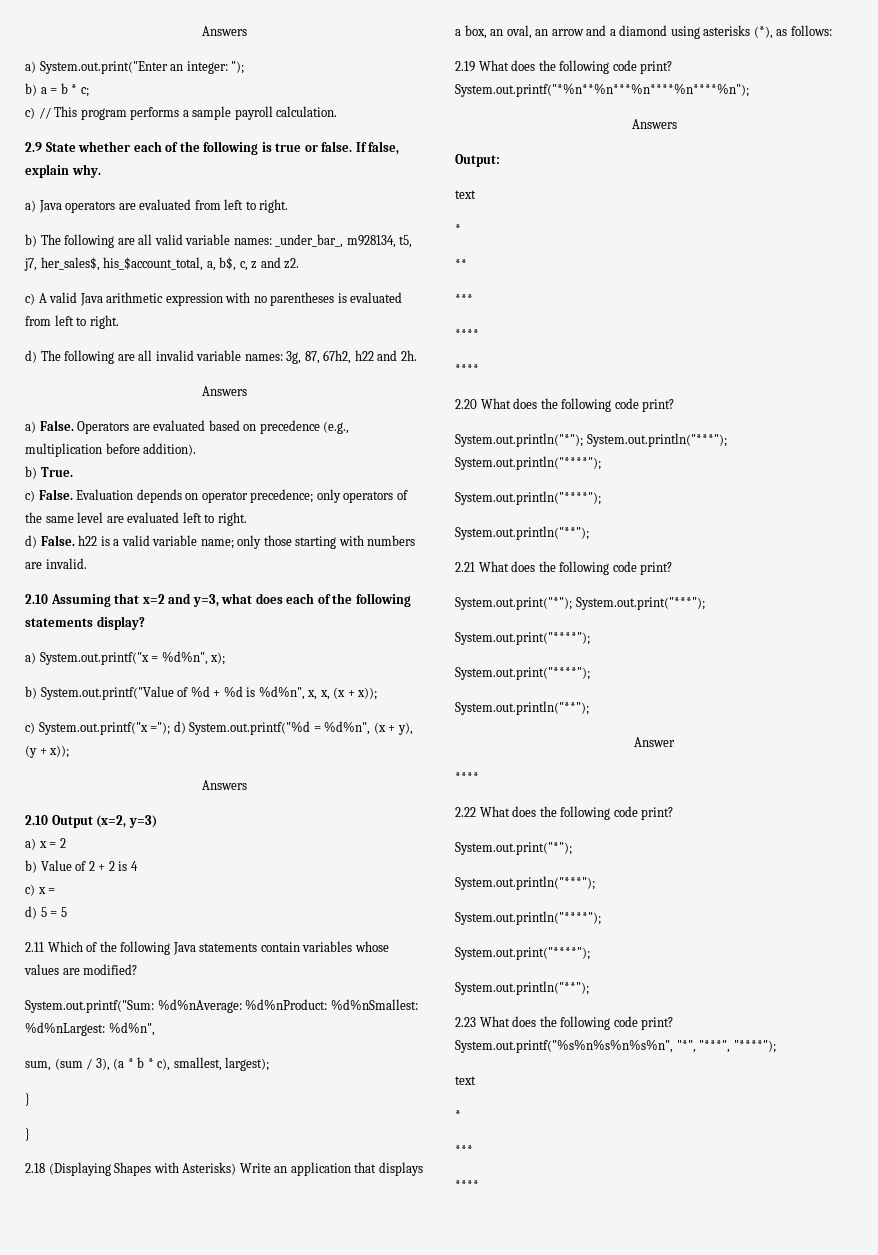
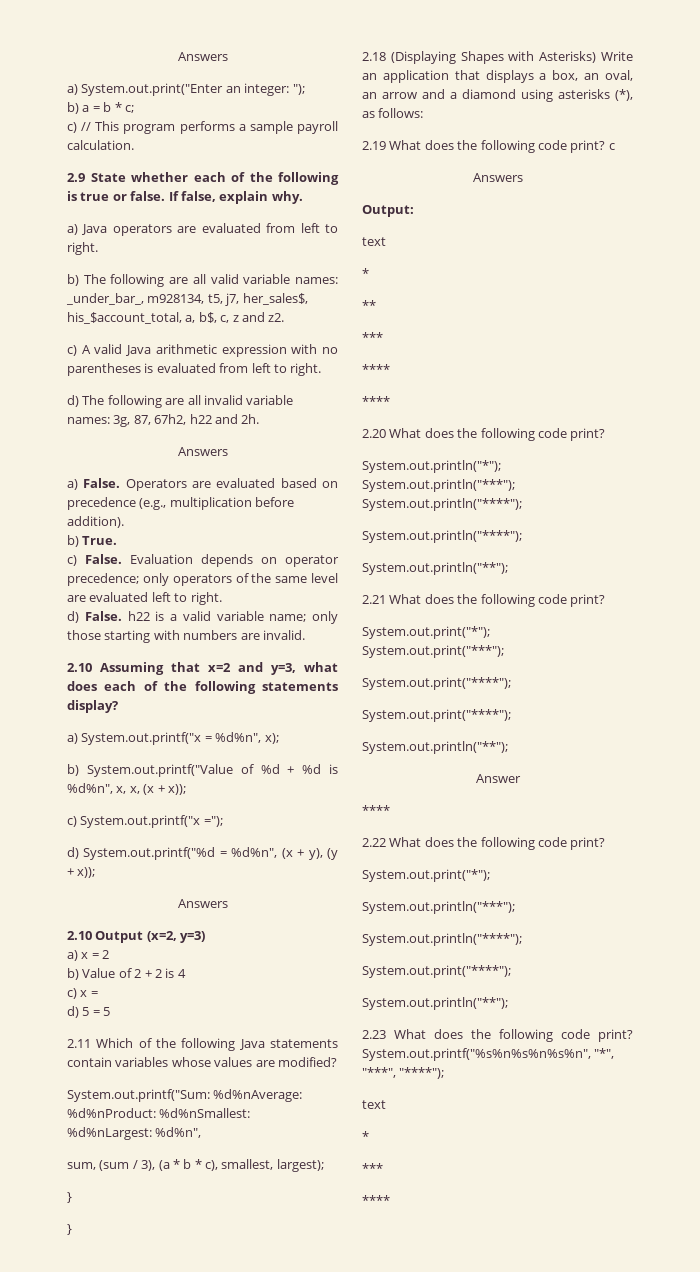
- c) System.out.printf("x ="); d) System.out.printf("%d = %d%n", (x + y), (y + x));
+ c) System.out.printf("x =");
+ d) System.out.printf("%d = %d%n", (x + y), (y + x));
- 2.19 What does the following code print? System.out.printf("*%n**%n***%n****%n****%n");
+ 2.19 What does the following code print? c

